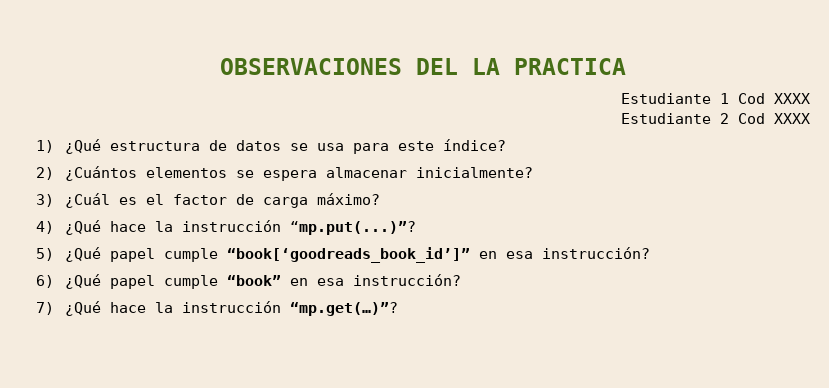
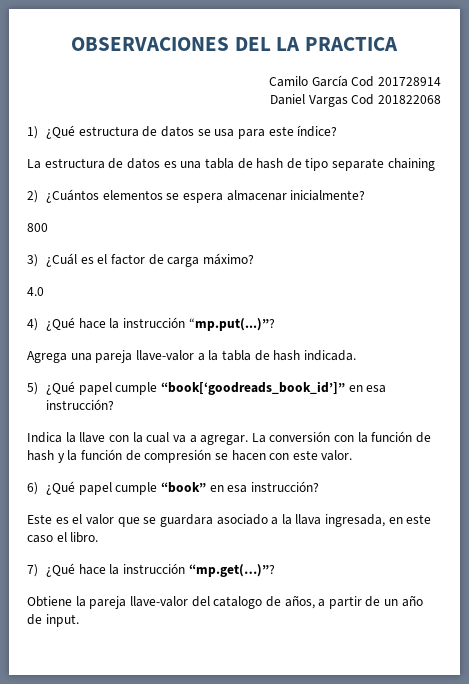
- Estudiante 1 Cod XXXX
- Estudiante 2 Cod XXXX
+ Camilo García Cod 201728914
+ Daniel Vargas Cod 201822068
+ La estructura de datos es una tabla de hash de tipo separate chaining
+ 800
+ 4.0
+ Agrega una pareja llave-valor a la tabla de hash indicada.
+ Indica la llave con la cual va a agregar. La conversión con la función de hash y la función de compresión se hacen con este valor.
+ Este es el valor que se guardara asociado a la llava ingresada, en este caso el libro.
+ Obtiene la pareja llave-valor del catalogo de años, a partir de un año de input.

